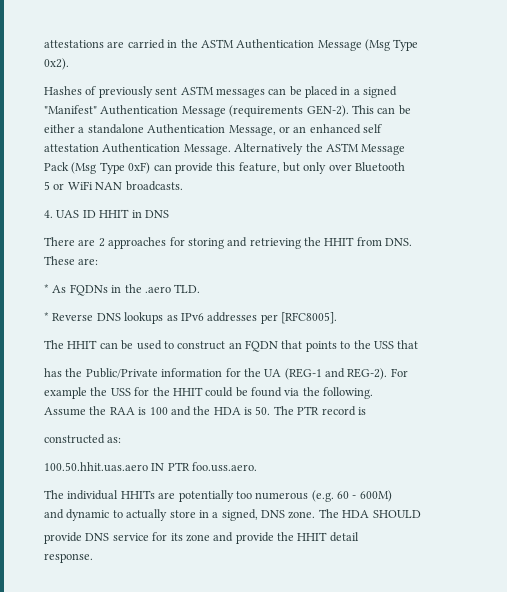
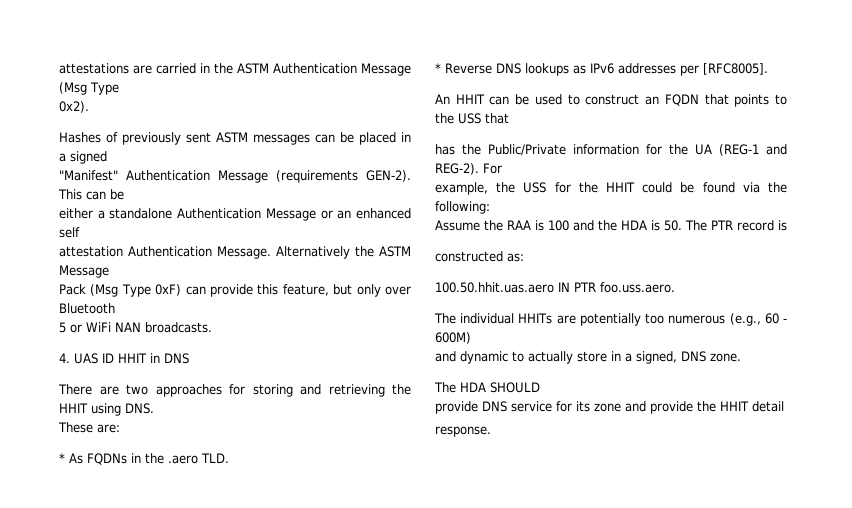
- either a standalone Authentication Message, or an enhanced self
+ either a standalone Authentication Message or an enhanced self
- There are 2 approaches for storing and retrieving the HHIT from DNS.
+ There are two approaches for storing and retrieving the HHIT using DNS.
- The HHIT can be used to construct an FQDN that points to the USS that
+ An HHIT can be used to construct an FQDN that points to the USS that
- example the USS for the HHIT could be found via the following.
+ example, the USS for the HHIT could be found via the following:
- The individual HHITs are potentially too numerous (e.g. 60 - 600M)
+ The individual HHITs are potentially too numerous (e.g., 60 - 600M)
- and dynamic to actually store in a signed, DNS zone. The HDA SHOULD
+ and dynamic to actually store in a signed, DNS zone.
+ The HDA SHOULD

